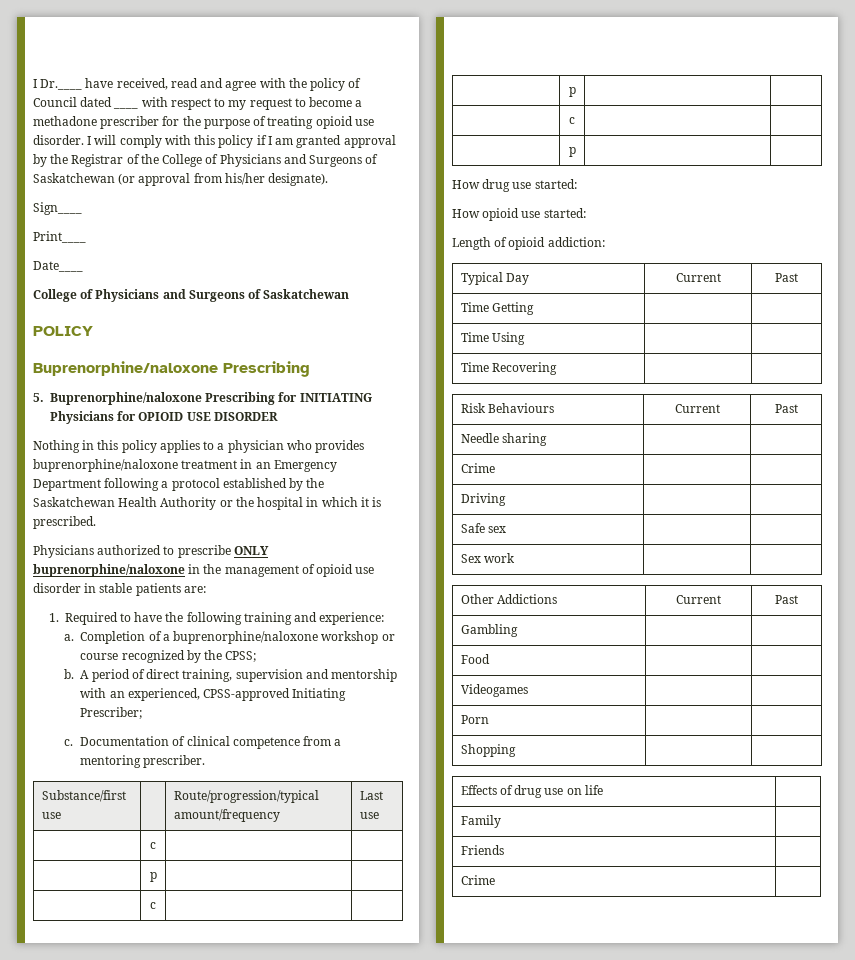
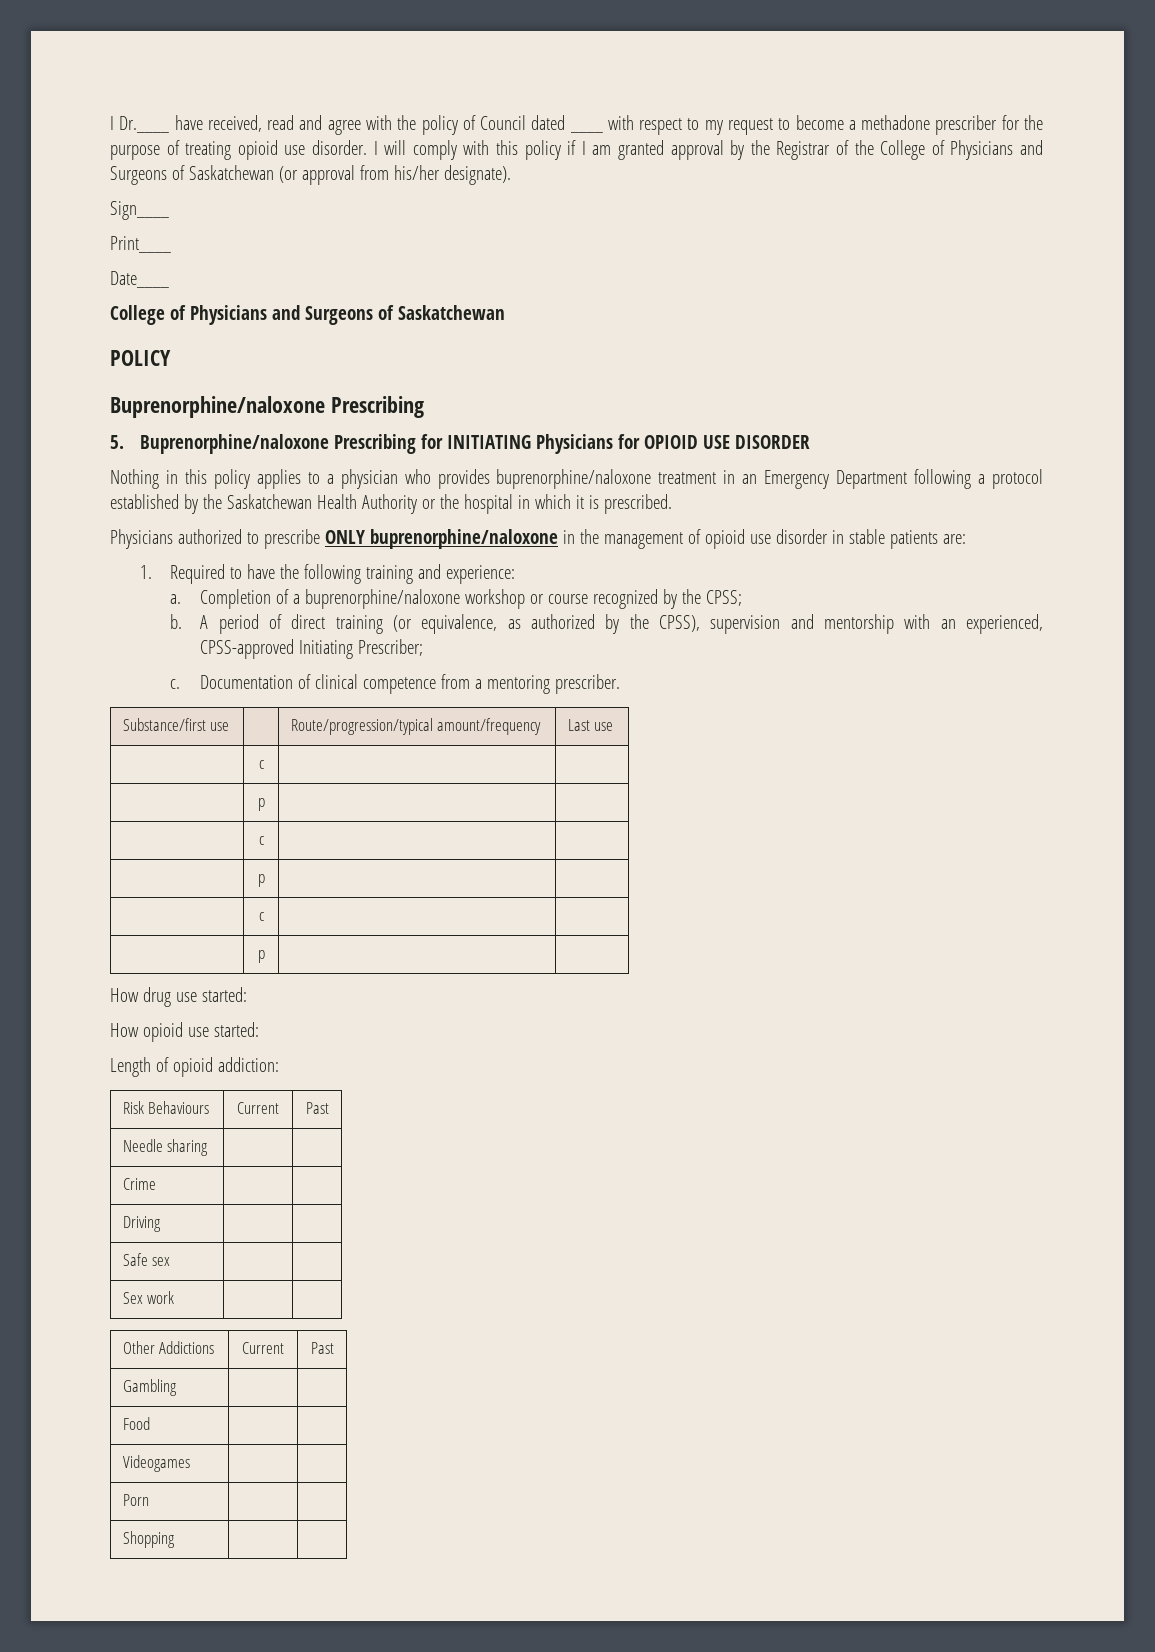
- A period of direct training, supervision and mentorship with an experienced, CPSS-approved Initiating Prescriber;
+ A period of direct training (or equivalence, as authorized by the CPSS), supervision and mentorship with an experienced, CPSS-approved Initiating Prescriber;
- Typical Day | Current | Past
- Time Getting | |
- Time Using | |
- Time Recovering | |
- Effects of drug use on life |
- Family |
- Friends |
- Crime |

